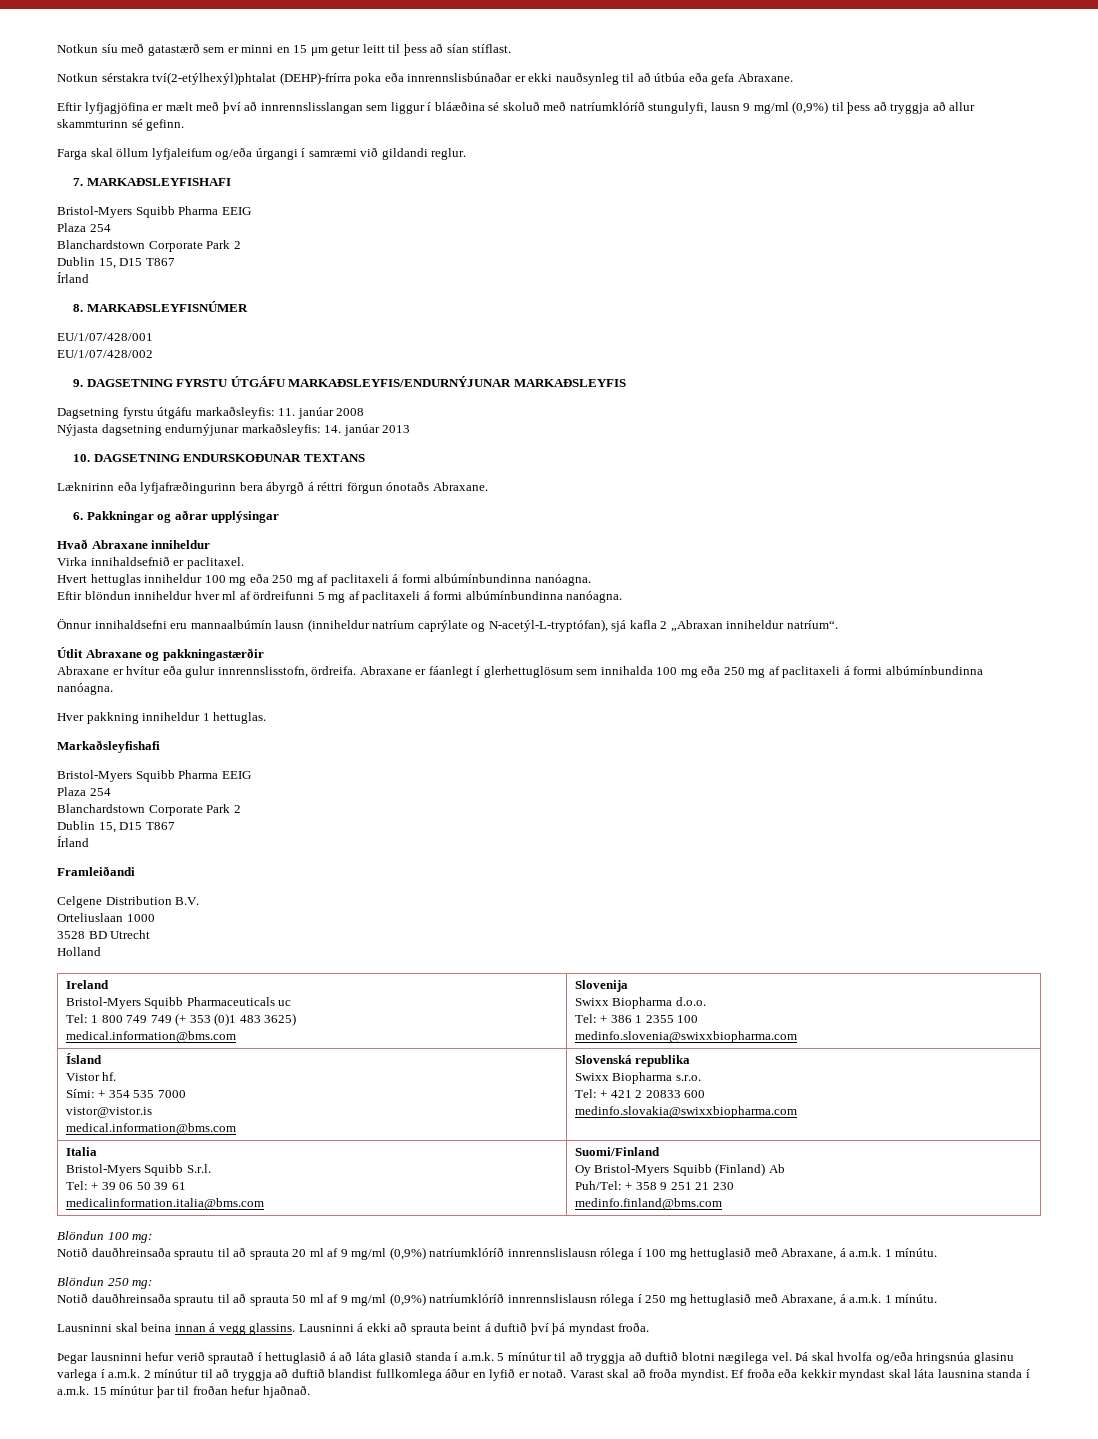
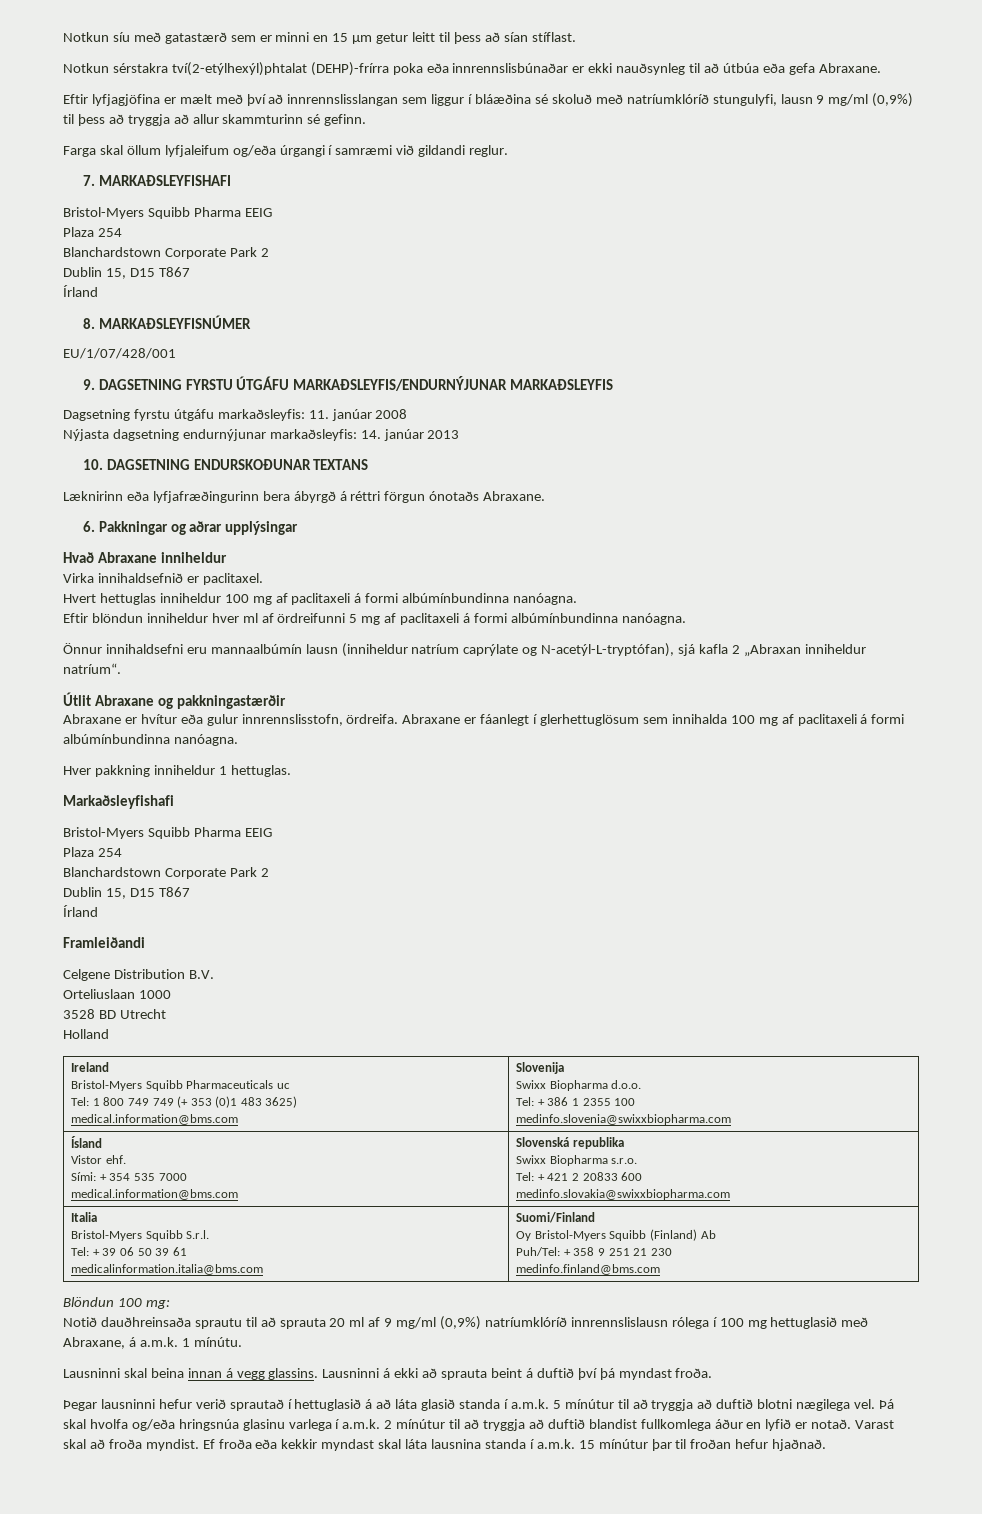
- EU/1/07/428/002
- Hvert hettuglas inniheldur 100 mg eða 250 mg af paclitaxeli á formi albúmínbundinna nanóagna.
+ Hvert hettuglas inniheldur 100 mg af paclitaxeli á formi albúmínbundinna nanóagna.
- Abraxane er fáanlegt í glerhettuglösum sem innihalda 100 mg eða 250 mg af paclitaxeli á formi albúmínbundinna nanóagna.
+ Abraxane er fáanlegt í glerhettuglösum sem innihalda 100 mg af paclitaxeli á formi albúmínbundinna nanóagna.
  Ísland
- Vistor hf.
+ Vistor ehf.
  Sími: + 354 535 7000
- vistor@vistor.is
- Blöndun 250 mg:
- Notið dauðhreinsaða sprautu til að sprauta 50 ml af 9 mg/ml (0,9%) natríumklóríð innrennslislausn rólega í 250 mg hettuglasið með Abraxane, á a.m.k. 1 mínútu.

